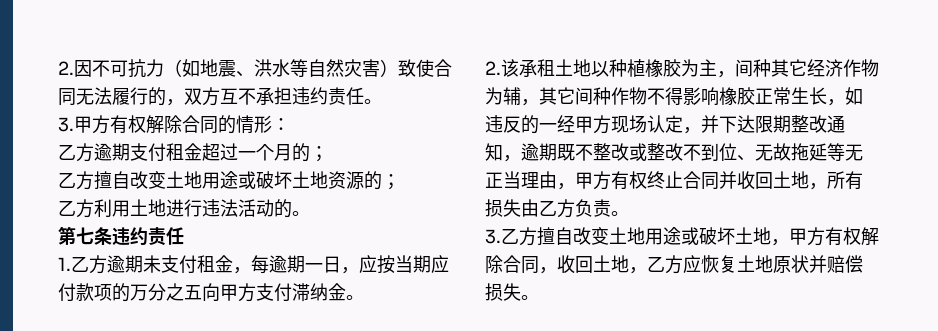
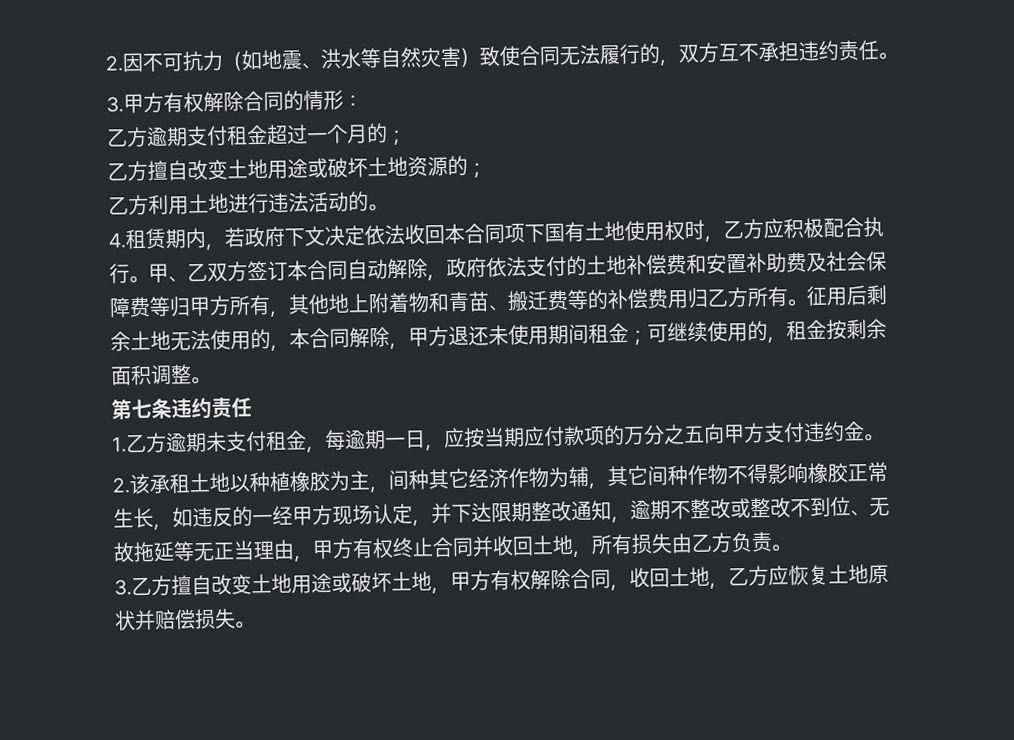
+ 4.租赁期内，若政府下文决定依法收回本合同项下国有土地使用权时，乙方应积极配合执行。甲、乙双方签订本合同自动解除，政府依法支付的土地补偿费和安置补助费及社会保障费等归甲方所有，其他地上附着物和青苗、搬迁费等的补偿费用归乙方所有。征用后剩余土地无法使用的，本合同解除，甲方退还未使用期间租金；可继续使用的，租金按剩余面积调整。
- 1.乙方逾期未支付租金，每逾期一日，应按当期应付款项的万分之五向甲方支付滞纳金。
+ 1.乙方逾期未支付租金，每逾期一日，应按当期应付款项的万分之五向甲方支付违约金。
- 2.该承租土地以种植橡胶为主，间种其它经济作物为辅，其它间种作物不得影响橡胶正常生长，如违反的一经甲方现场认定，并下达限期整改通知，逾期既不整改或整改不到位、无故拖延等无正当理由，甲方有权终止合同并收回土地，所有损失由乙方负责。
+ 2.该承租土地以种植橡胶为主，间种其它经济作物为辅，其它间种作物不得影响橡胶正常生长，如违反的一经甲方现场认定，并下达限期整改通知，逾期不整改或整改不到位、无故拖延等无正当理由，甲方有权终止合同并收回土地，所有损失由乙方负责。

